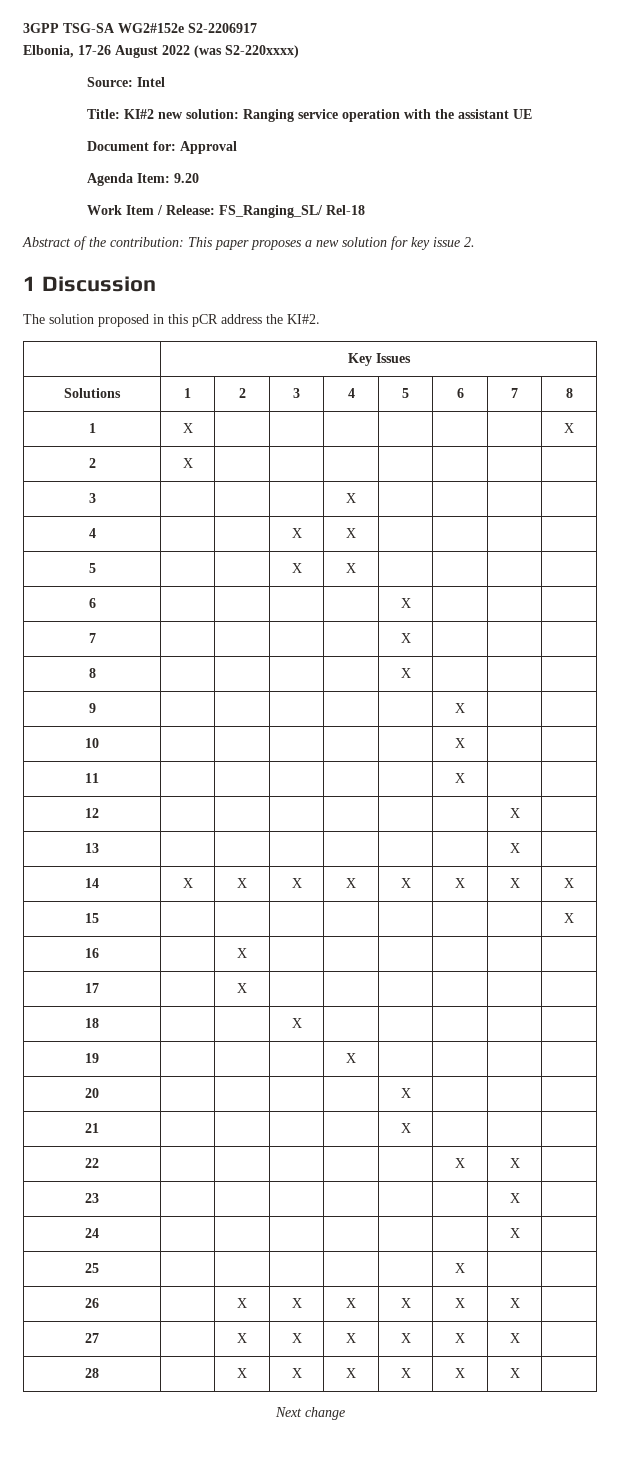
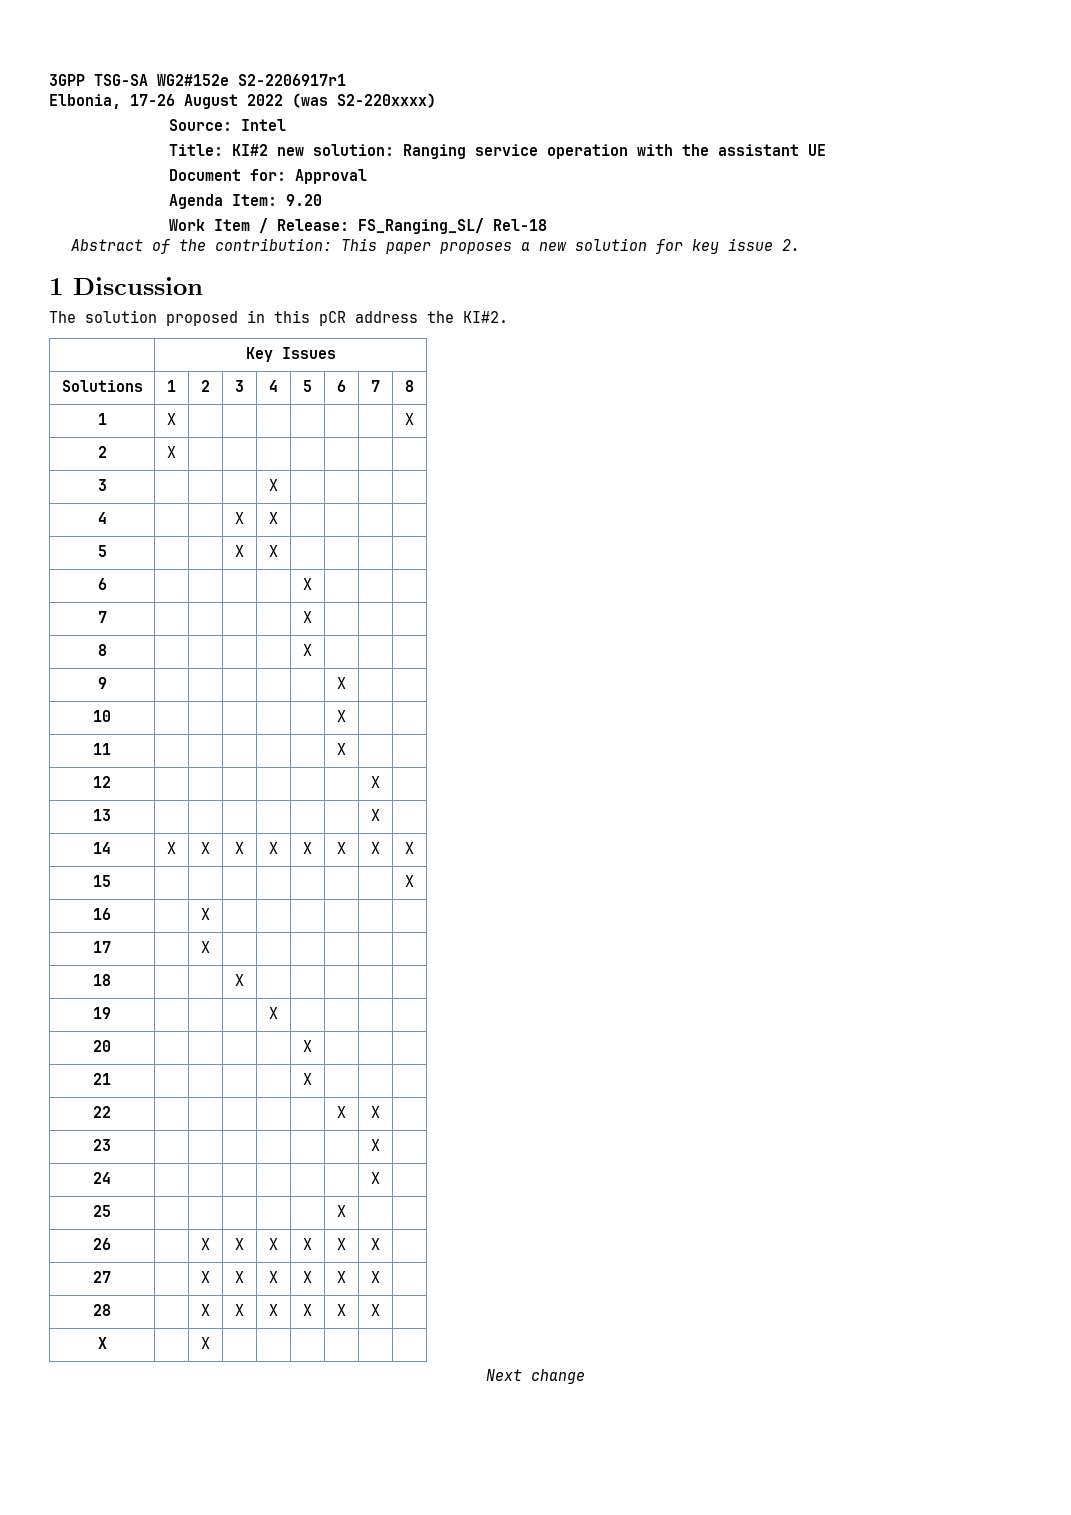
- 3GPP TSG-SA WG2#152e S2-2206917
+ 3GPP TSG-SA WG2#152e S2-2206917r1
+ X | | X | | | | | |

